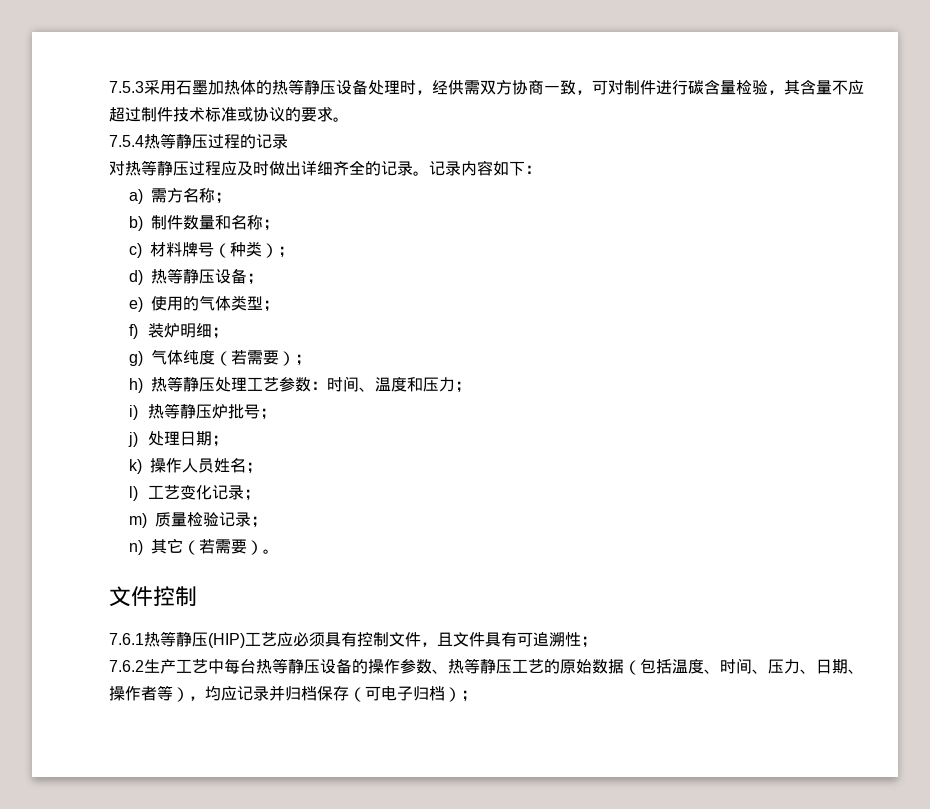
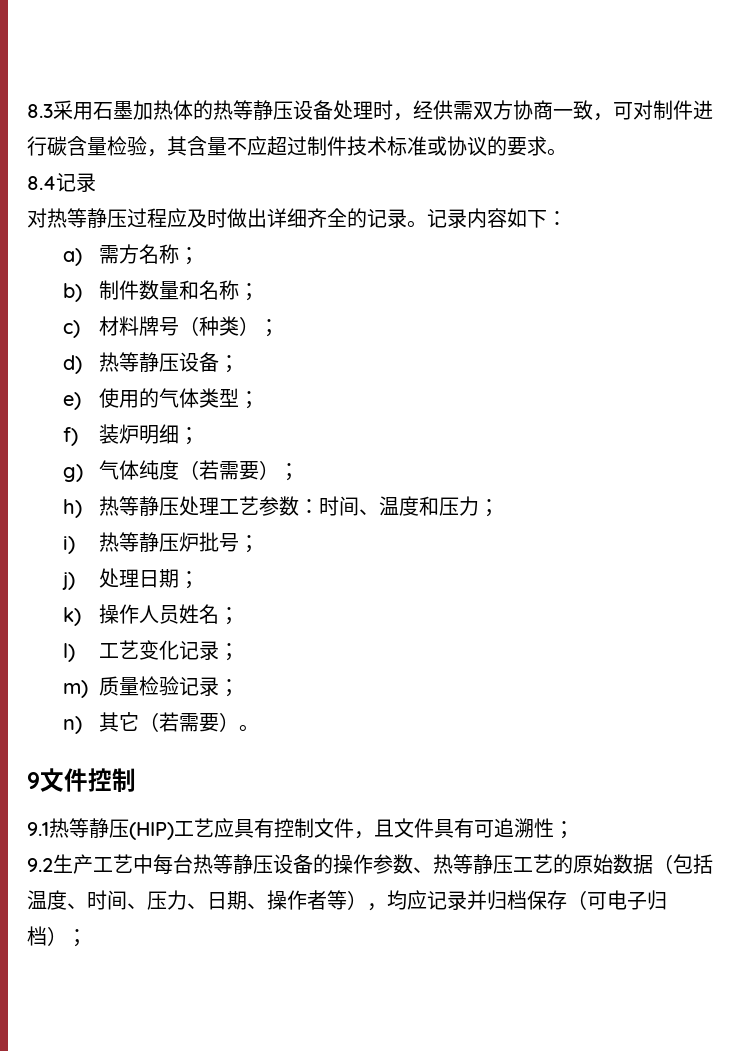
- 7.5.3采用石墨加热体的热等静压设备处理时，经供需双方协商一致，可对制件进行碳含量检验，其含量不应超过制件技术标准或协议的要求。
+ 8.3采用石墨加热体的热等静压设备处理时，经供需双方协商一致，可对制件进行碳含量检验，其含量不应超过制件技术标准或协议的要求。
- 7.5.4热等静压过程的记录
+ 8.4记录
- 文件控制
+ 9文件控制
- 7.6.1热等静压(HIP)工艺应必须具有控制文件，且文件具有可追溯性；
+ 9.1热等静压(HIP)工艺应具有控制文件，且文件具有可追溯性；
- 7.6.2生产工艺中每台热等静压设备的操作参数、热等静压工艺的原始数据（包括温度、时间、压力、日期、操作者等），均应记录并归档保存（可电子归档）；
+ 9.2生产工艺中每台热等静压设备的操作参数、热等静压工艺的原始数据（包括温度、时间、压力、日期、操作者等），均应记录并归档保存（可电子归档）；

